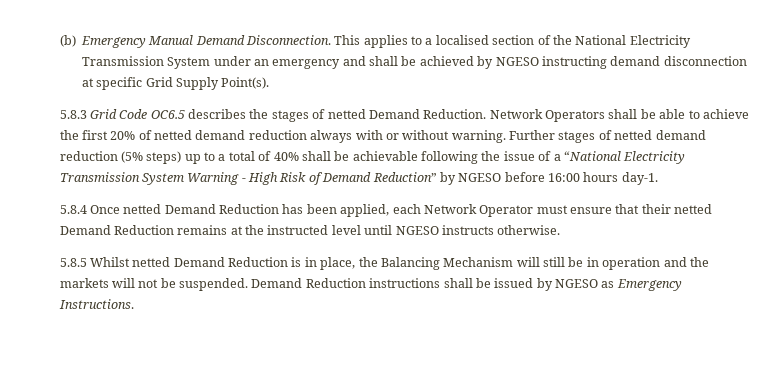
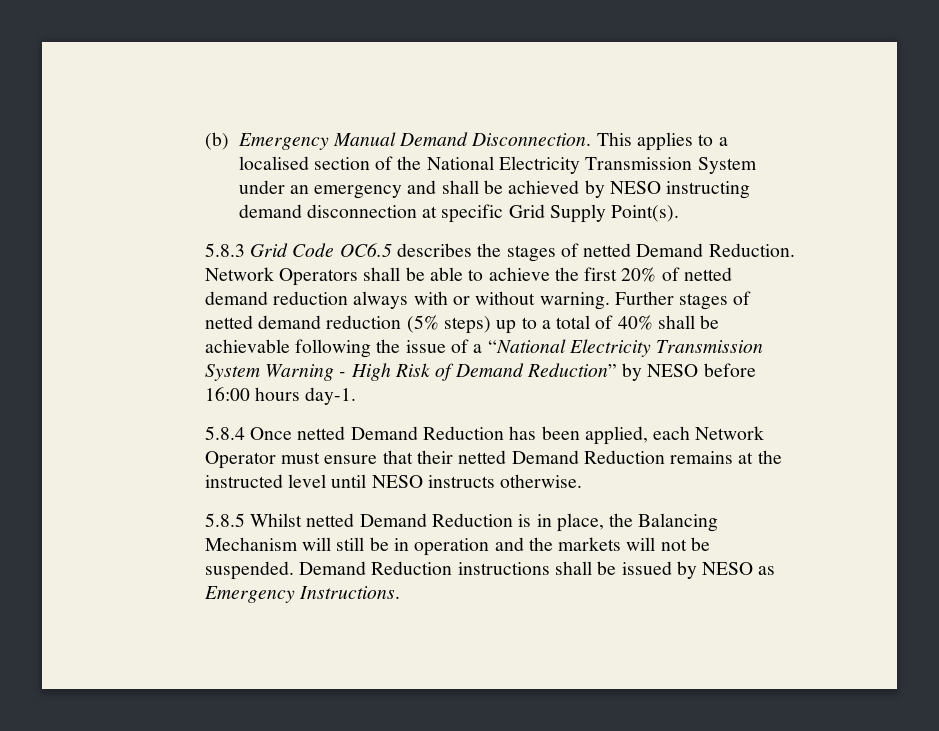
- This applies to a localised section of the National Electricity Transmission System under an emergency and shall be achieved by NGESO instructing demand disconnection at specific Grid Supply Point(s).
+ This applies to a localised section of the National Electricity Transmission System under an emergency and shall be achieved by NESO instructing demand disconnection at specific Grid Supply Point(s).
- Further stages of netted demand reduction (5% steps) up to a total of 40% shall be achievable following the issue of a “National Electricity Transmission System Warning - High Risk of Demand Reduction” by NGESO before 16:00 hours day-1.
+ Further stages of netted demand reduction (5% steps) up to a total of 40% shall be achievable following the issue of a “National Electricity Transmission System Warning - High Risk of Demand Reduction” by NESO before 16:00 hours day-1.
- 5.8.4 Once netted Demand Reduction has been applied, each Network Operator must ensure that their netted Demand Reduction remains at the instructed level until NGESO instructs otherwise.
+ 5.8.4 Once netted Demand Reduction has been applied, each Network Operator must ensure that their netted Demand Reduction remains at the instructed level until NESO instructs otherwise.
- Demand Reduction instructions shall be issued by NGESO as Emergency Instructions.
+ Demand Reduction instructions shall be issued by NESO as Emergency Instructions.

